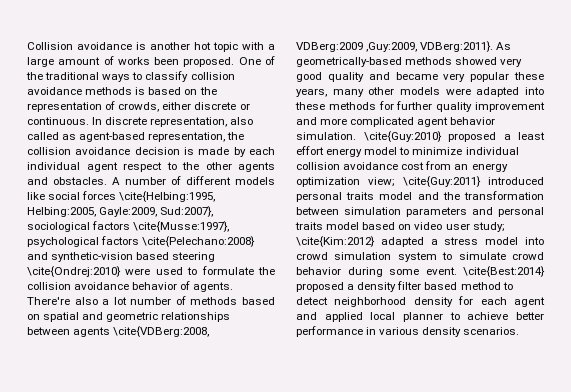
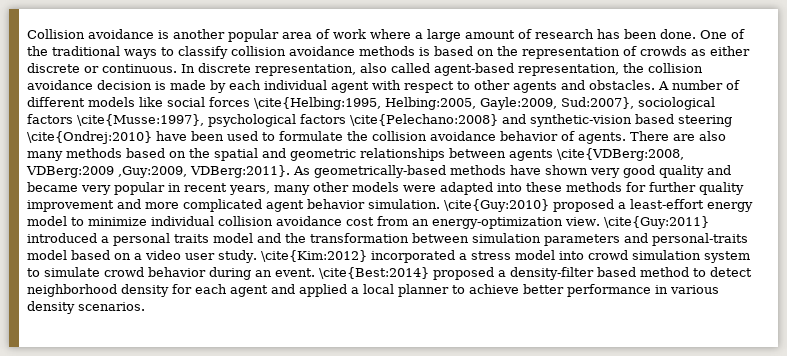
- Collision avoidance is another hot topic with a large amount of works been proposed.
+ Collision avoidance is another popular area of work where a large amount of research has been done.
- One of the traditional ways to classify collision avoidance methods is based on the representation of crowds, either discrete or continuous.
+ One of the traditional ways to classify collision avoidance methods is based on the representation of crowds as either discrete or continuous.
- In discrete representation, also called as agent-based representation, the collision avoidance decision is made by each individual agent respect to the other agents and obstacles.
+ In discrete representation, also called agent-based representation, the collision avoidance decision is made by each individual agent with respect to other agents and obstacles.
- A number of different models like social forces \cite{Helbing:1995, Helbing:2005, Gayle:2009, Sud:2007}, sociological factors \cite{Musse:1997}, psychological factors \cite{Pelechano:2008} and synthetic-vision based steering \cite{Ondrej:2010} were used to formulate the collision avoidance behavior of agents.
+ A number of different models like social forces \cite{Helbing:1995, Helbing:2005, Gayle:2009, Sud:2007}, sociological factors \cite{Musse:1997}, psychological factors \cite{Pelechano:2008} and synthetic-vision based steering \cite{Ondrej:2010} have been used to formulate the collision avoidance behavior of agents.
- There're also a lot number of methods based on spatial and geometric relationships between agents \cite{VDBerg:2008, VDBerg:2009 ,Guy:2009, VDBerg:2011}.
+ There are also many methods based on the spatial and geometric relationships between agents \cite{VDBerg:2008, VDBerg:2009 ,Guy:2009, VDBerg:2011}.
- As geometrically-based methods showed very good quality and became very popular these years, many other models were adapted into these methods for further quality improvement and more complicated agent behavior simulation.
+ As geometrically-based methods have shown very good quality and became very popular in recent years, many other models were adapted into these methods for further quality improvement and more complicated agent behavior simulation.
- \cite{Guy:2010} proposed a least effort energy model to minimize individual collision avoidance cost from an energy optimization view; \cite{Guy:2011} introduced personal traits model and the transformation between simulation parameters and personal traits model based on video user study; \cite{Kim:2012} adapted a stress model into crowd simulation system to simulate crowd behavior during some event.
+ \cite{Guy:2010} proposed a least-effort energy model to minimize individual collision avoidance cost from an energy-optimization view. \cite{Guy:2011} introduced a personal traits model and the transformation between simulation parameters and personal-traits model based on a video user study. \cite{Kim:2012} incorporated a stress model into crowd simulation system to simulate crowd behavior during an event.
- \cite{Best:2014} proposed a density filter based method to detect neighborhood density for each agent and applied local planner to achieve better performance in various density scenarios.
+ \cite{Best:2014} proposed a density-filter based method to detect neighborhood density for each agent and applied a local planner to achieve better performance in various density scenarios.

